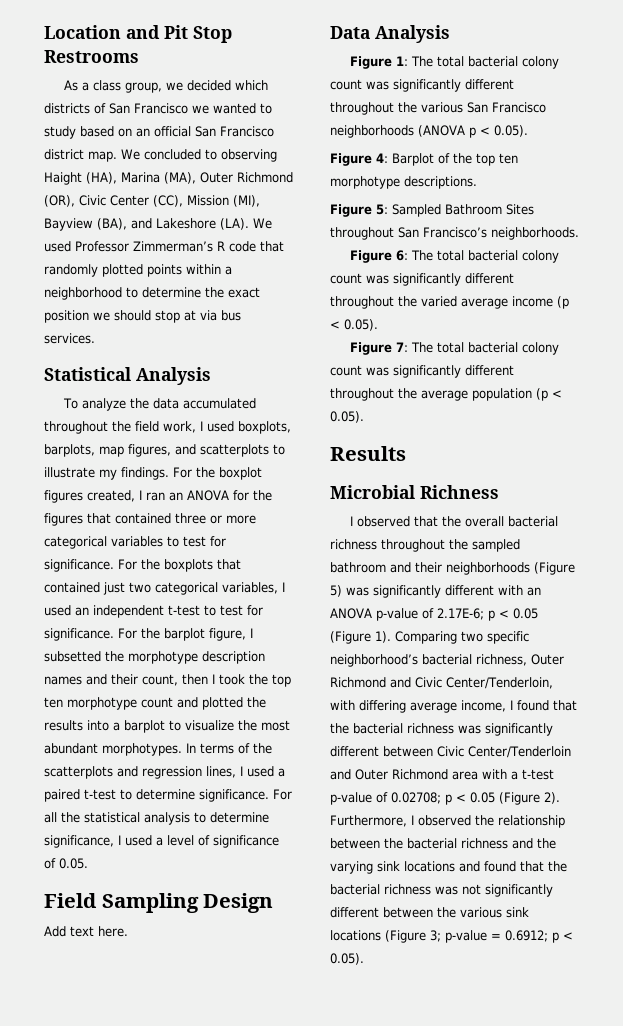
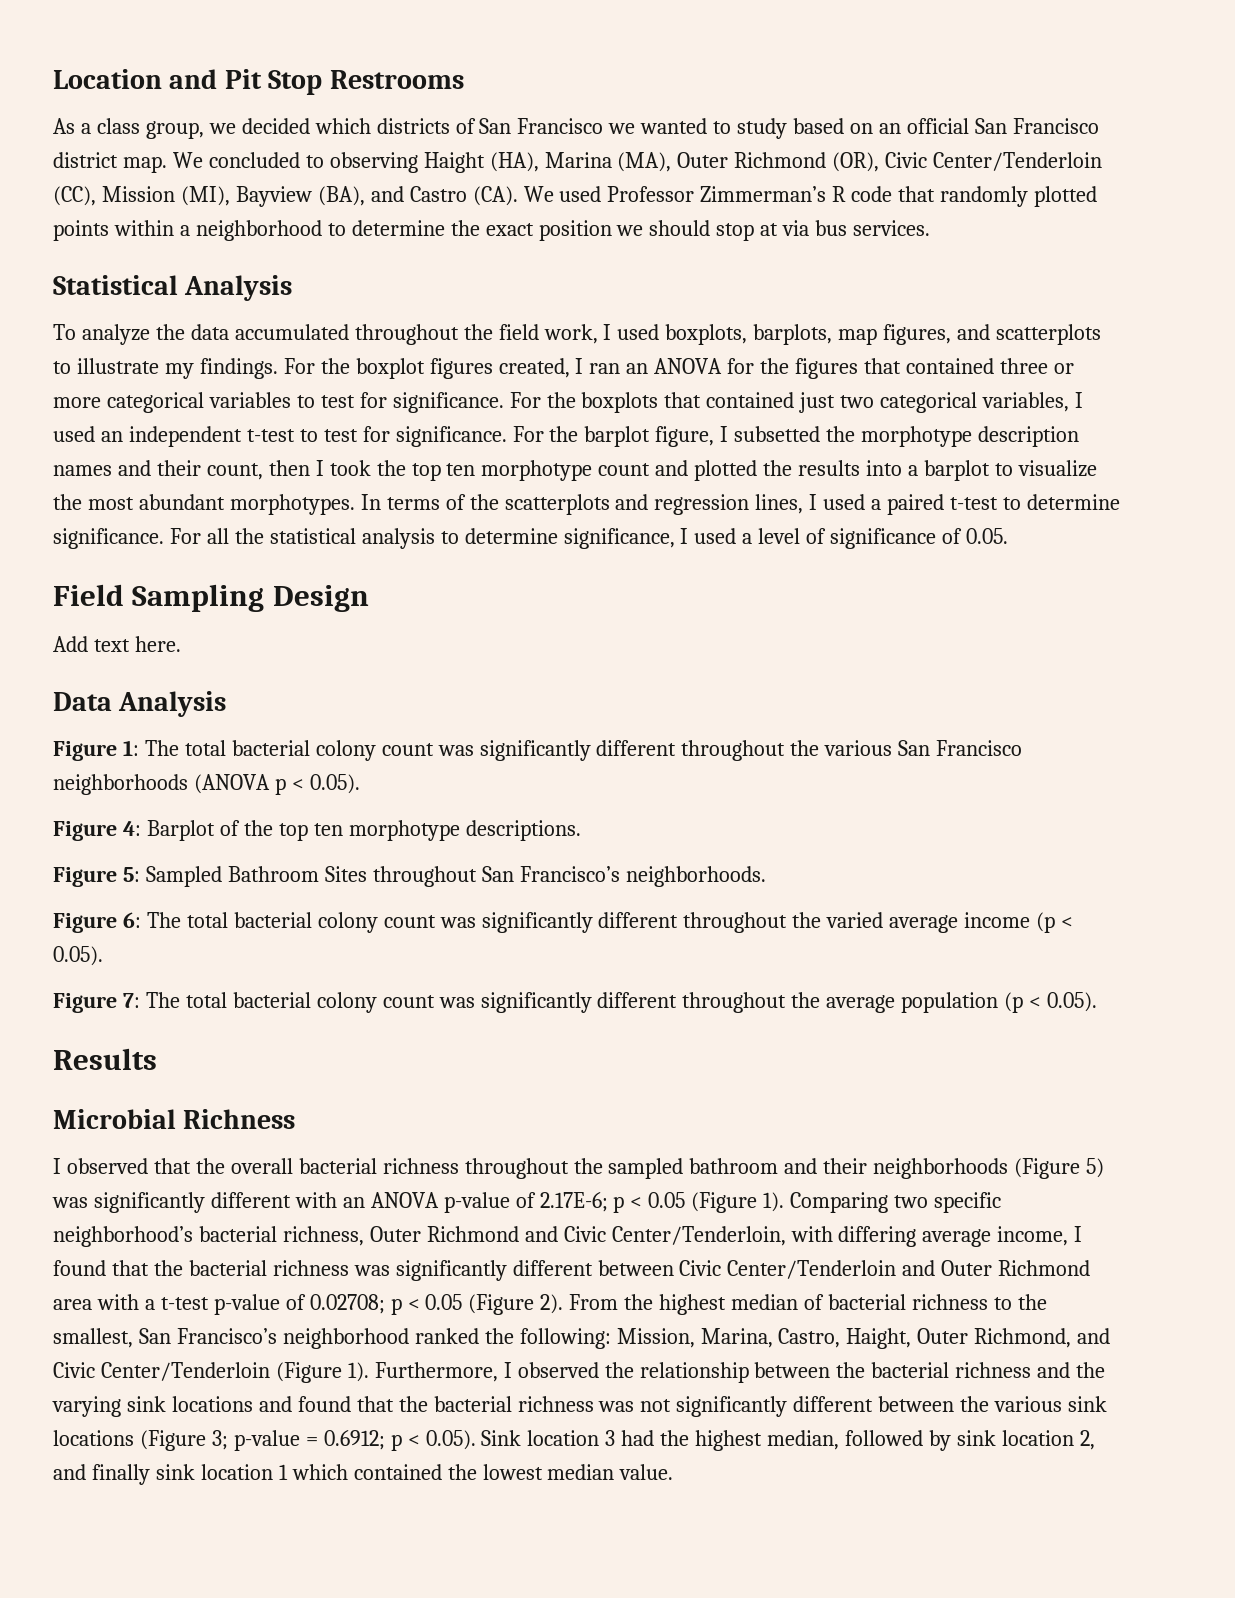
- We concluded to observing Haight (HA), Marina (MA), Outer Richmond (OR), Civic Center (CC), Mission (MI), Bayview (BA), and Lakeshore (LA). We used Professor Zimmerman’s R code that randomly plotted points within a neighborhood to determine the exact position we should stop at via bus services.
+ We concluded to observing Haight (HA), Marina (MA), Outer Richmond (OR), Civic Center/Tenderloin (CC), Mission (MI), Bayview (BA), and Castro (CA). We used Professor Zimmerman’s R code that randomly plotted points within a neighborhood to determine the exact position we should stop at via bus services.
+ From the highest median of bacterial richness to the smallest, San Francisco’s neighborhood ranked the following: Mission, Marina, Castro, Haight, Outer Richmond, and Civic Center/Tenderloin (Figure 1).
- Furthermore, I observed the relationship between the bacterial richness and the varying sink locations and found that the bacterial richness was not significantly different between the various sink locations (Figure 3; p-value = 0.6912; p < 0.05).
+ Furthermore, I observed the relationship between the bacterial richness and the varying sink locations and found that the bacterial richness was not significantly different between the various sink locations (Figure 3; p-value = 0.6912; p < 0.05). Sink location 3 had the highest median, followed by sink location 2, and finally sink location 1 which contained the lowest median value.

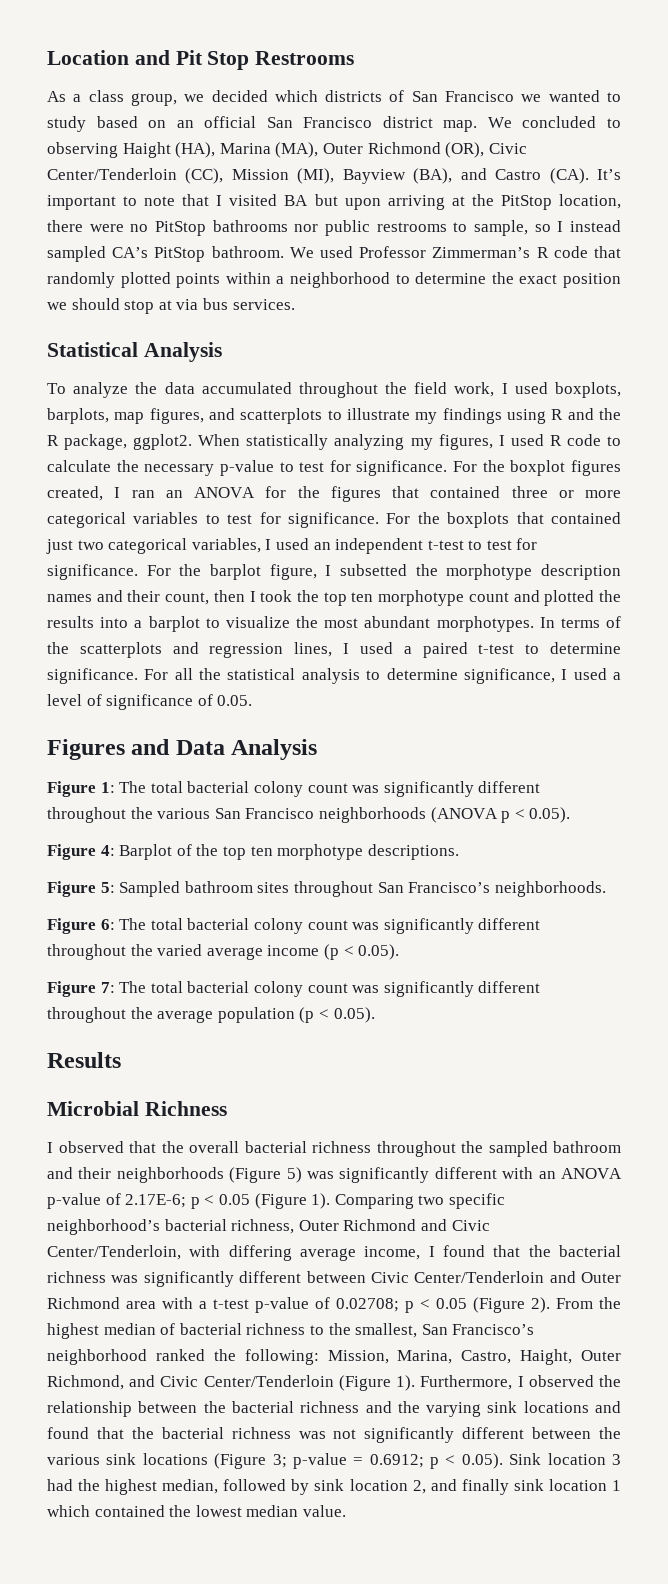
- We concluded to observing Haight (HA), Marina (MA), Outer Richmond (OR), Civic Center/Tenderloin (CC), Mission (MI), Bayview (BA), and Castro (CA). We used Professor Zimmerman’s R code that randomly plotted points within a neighborhood to determine the exact position we should stop at via bus services.
+ We concluded to observing Haight (HA), Marina (MA), Outer Richmond (OR), Civic Center/Tenderloin (CC), Mission (MI), Bayview (BA), and Castro (CA). It’s important to note that I visited BA but upon arriving at the PitStop location, there were no PitStop bathrooms nor public restrooms to sample, so I instead sampled CA’s PitStop bathroom. We used Professor Zimmerman’s R code that randomly plotted points within a neighborhood to determine the exact position we should stop at via bus services.
- To analyze the data accumulated throughout the field work, I used boxplots, barplots, map figures, and scatterplots to illustrate my findings.
+ To analyze the data accumulated throughout the field work, I used boxplots, barplots, map figures, and scatterplots to illustrate my findings using R and the R package, ggplot2. When statistically analyzing my figures, I used R code to calculate the necessary p-value to test for significance.
- Field Sampling Design
- Add text here.
- Data Analysis
+ Figures and Data Analysis
- Figure 5: Sampled Bathroom Sites throughout San Francisco’s neighborhoods.
+ Figure 5: Sampled bathroom sites throughout San Francisco’s neighborhoods.

